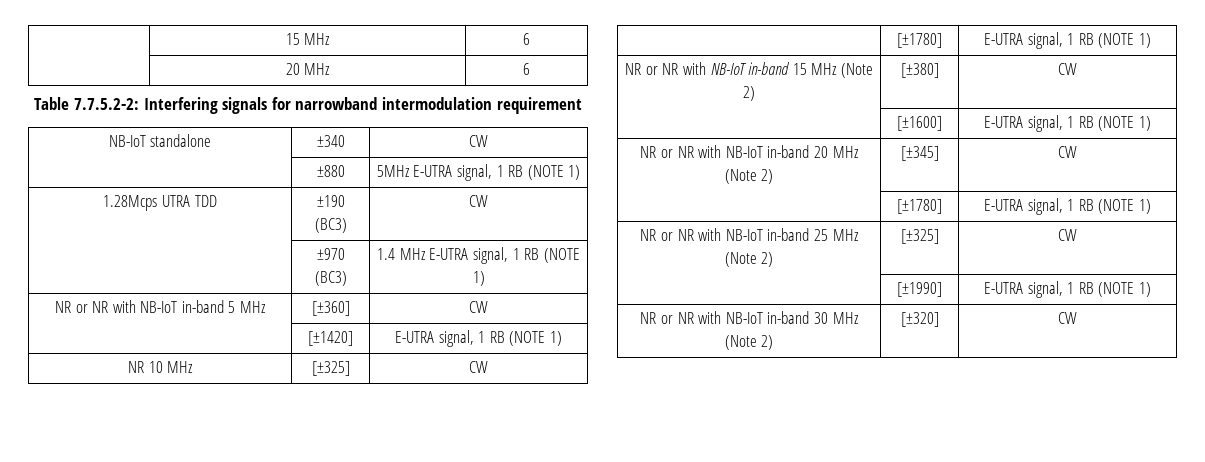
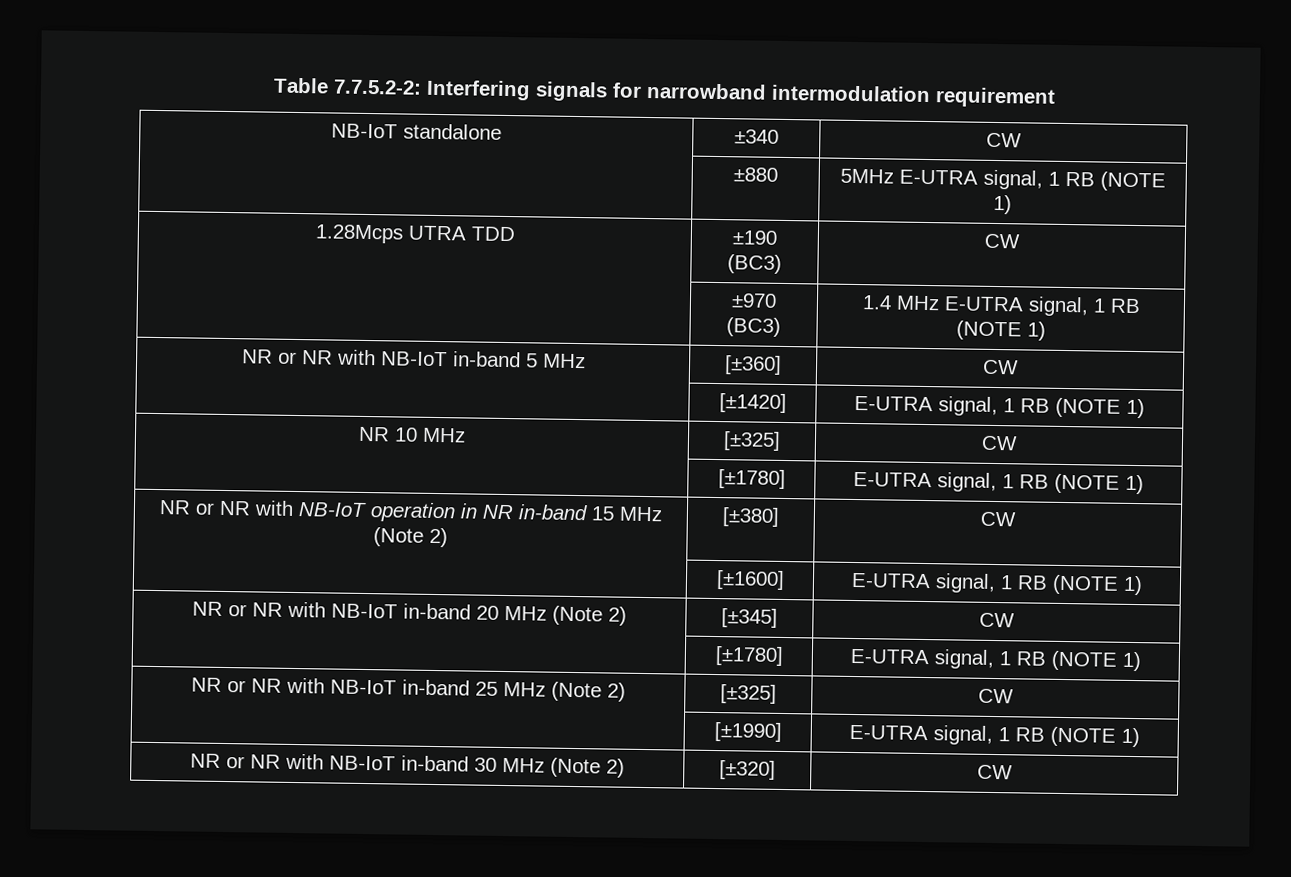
- | 15 MHz | 6
- | 20 MHz | 6
- NR or NR with NB-IoT in-band 15 MHz (Note 2) | [±380] | CW
+ NR or NR with NB-IoT operation in NR in-band 15 MHz (Note 2) | [±380] | CW

